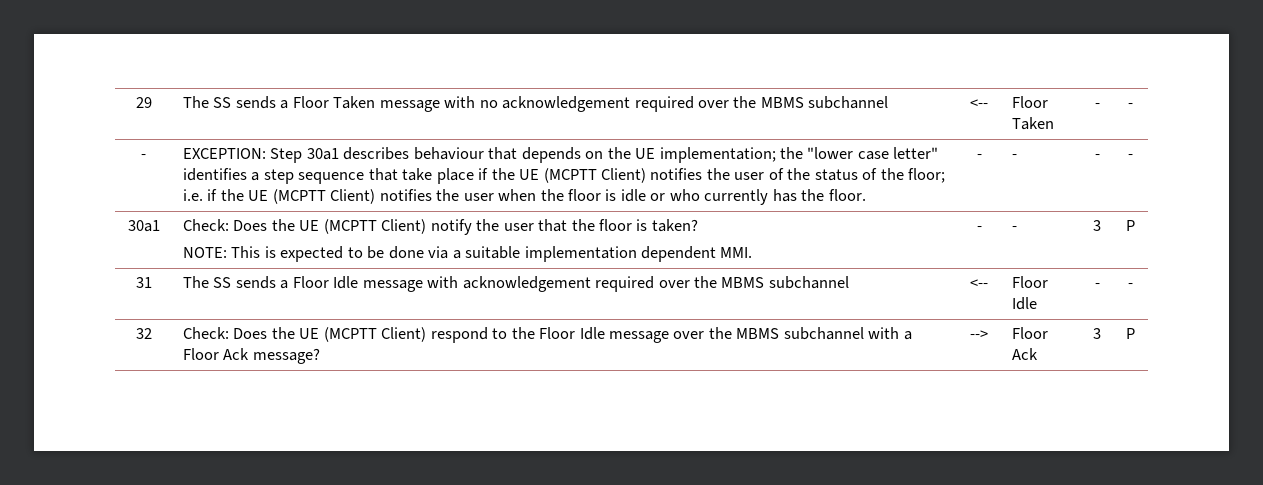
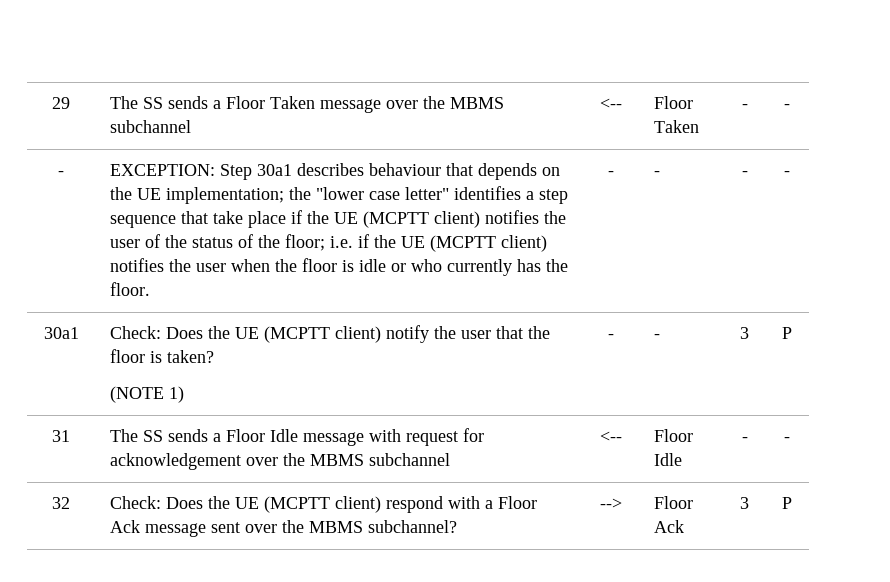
- 29 | The SS sends a Floor Taken message with no acknowledgement required over the MBMS subchannel | <-- | Floor Taken | - | -
+ 29 | The SS sends a Floor Taken message over the MBMS subchannel | <-- | Floor Taken | - | -
- EXCEPTION: Step 30a1 describes behaviour that depends on the UE implementation; the "lower case letter" identifies a step sequence that take place if the UE (MCPTT Client) notifies the user of the status of the floor; i.e. if the UE (MCPTT Client) notifies the user when the floor is idle or who currently has the floor.
+ EXCEPTION: Step 30a1 describes behaviour that depends on the UE implementation; the "lower case letter" identifies a step sequence that take place if the UE (MCPTT client) notifies the user of the status of the floor; i.e. if the UE (MCPTT client) notifies the user when the floor is idle or who currently has the floor.
- 30a1 | Check: Does the UE (MCPTT Client) notify the user that the floor is taken?
- NOTE: This is expected to be done via a suitable implementation dependent MMI. | - | - | 3 | P
+ 30a1 | Check: Does the UE (MCPTT client) notify the user that the floor is taken?
+ (NOTE 1) | - | - | 3 | P
- 31 | The SS sends a Floor Idle message with acknowledgement required over the MBMS subchannel | <-- | Floor Idle | - | -
+ 31 | The SS sends a Floor Idle message with request for acknowledgement over the MBMS subchannel | <-- | Floor Idle | - | -
- 32 | Check: Does the UE (MCPTT Client) respond to the Floor Idle message over the MBMS subchannel with a Floor Ack message? | --> | Floor Ack | 3 | P
+ 32 | Check: Does the UE (MCPTT client) respond with a Floor Ack message sent over the MBMS subchannel? | --> | Floor Ack | 3 | P

